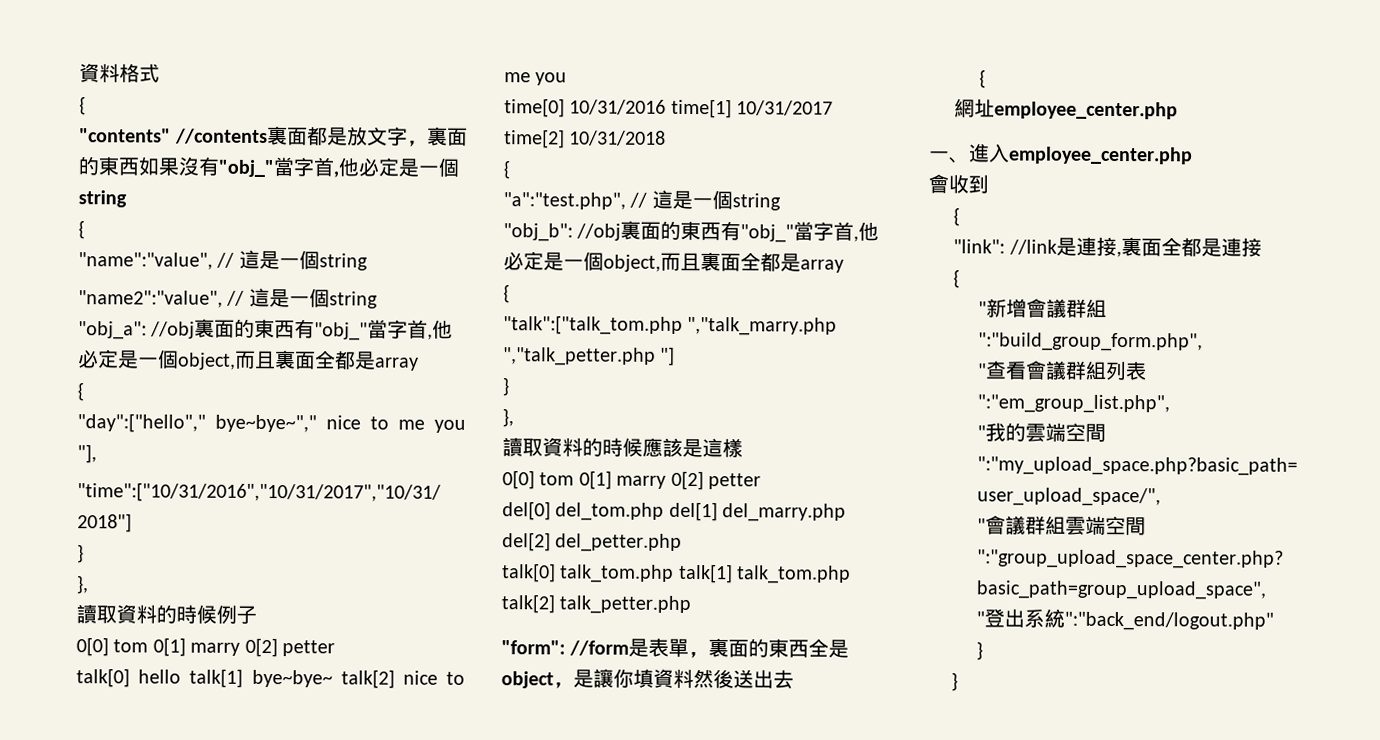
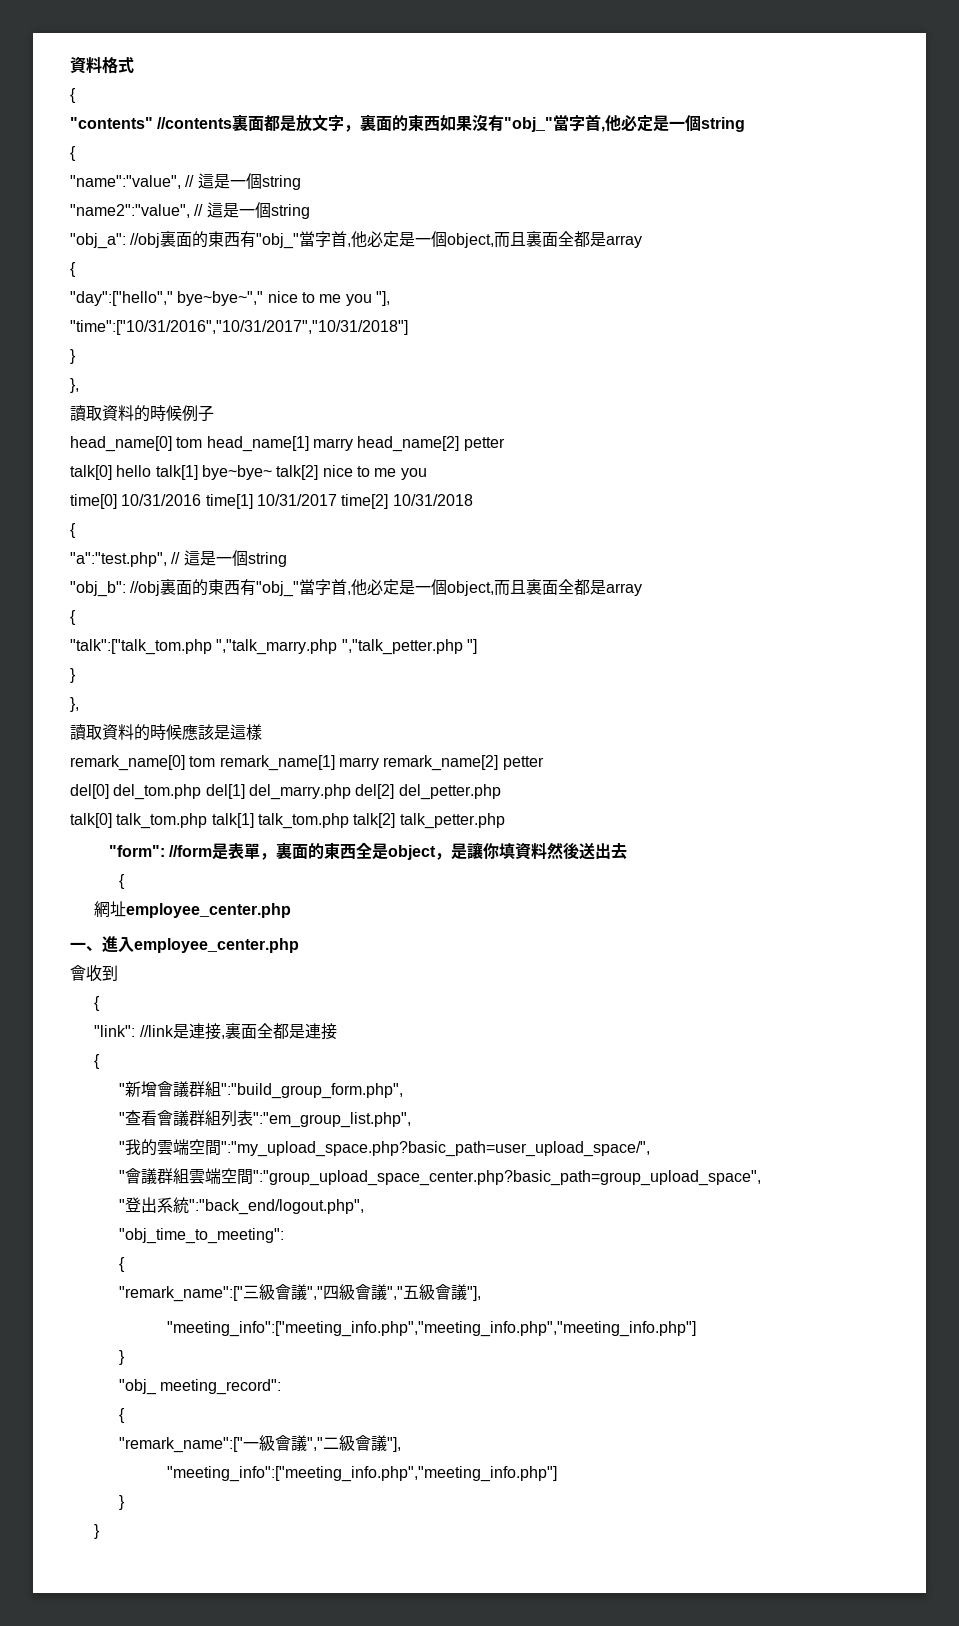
  讀取資料的時候例子
- 0[0] tom 0[1] marry 0[2] petter
+ head_name[0] tom head_name[1] marry head_name[2] petter
  讀取資料的時候應該是這樣
- 0[0] tom 0[1] marry 0[2] petter
+ remark_name[0] tom remark_name[1] marry remark_name[2] petter
- "登出系統":"back_end/logout.php"
+ "登出系統":"back_end/logout.php",
+ "obj_time_to_meeting":
+ {
+ "remark_name":["三級會議","四級會議","五級會議"],
+ "meeting_info":["meeting_info.php","meeting_info.php","meeting_info.php"]
+ }
+ "obj_ meeting_record":
+ {
+ "remark_name":["一級會議","二級會議"],
+ "meeting_info":["meeting_info.php","meeting_info.php"]

